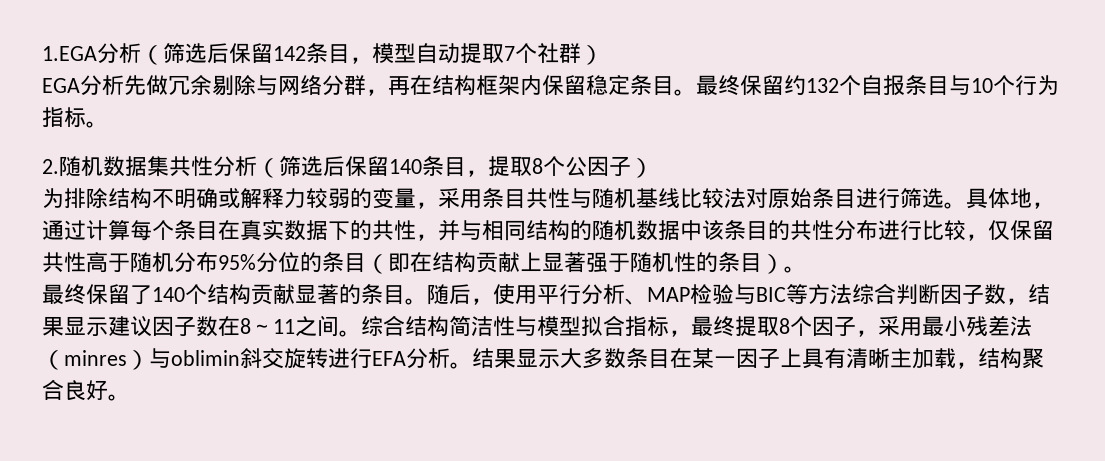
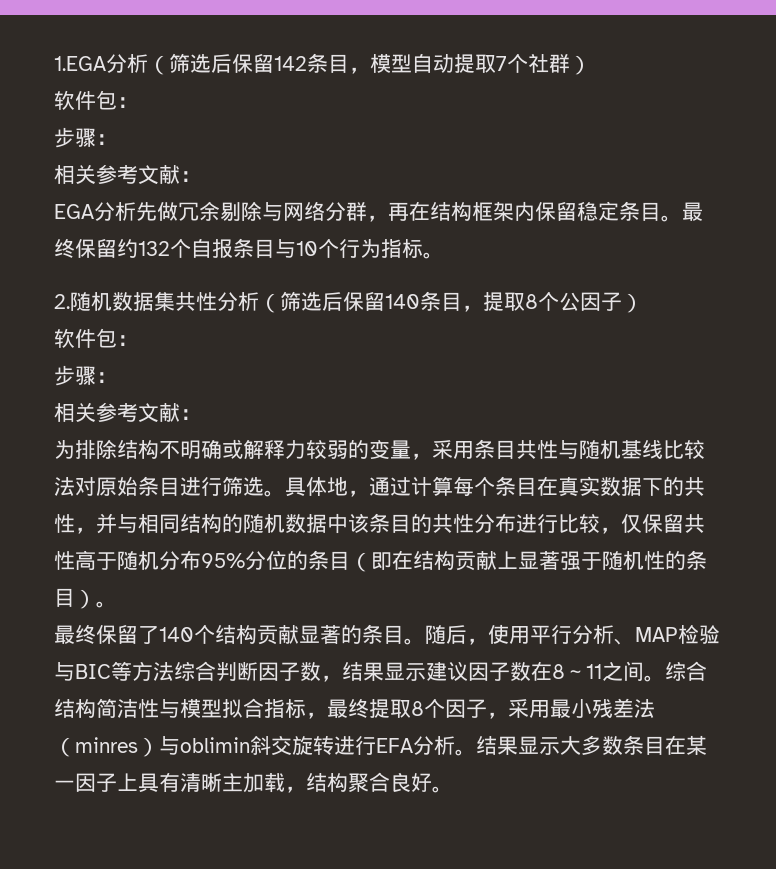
  1.EGA分析（筛选后保留142条目，模型自动提取7个社群）
+ 软件包：
+ 步骤：
+ 相关参考文献：
  2.随机数据集共性分析（筛选后保留140条目，提取8个公因子）
+ 软件包：
+ 步骤：
+ 相关参考文献：

